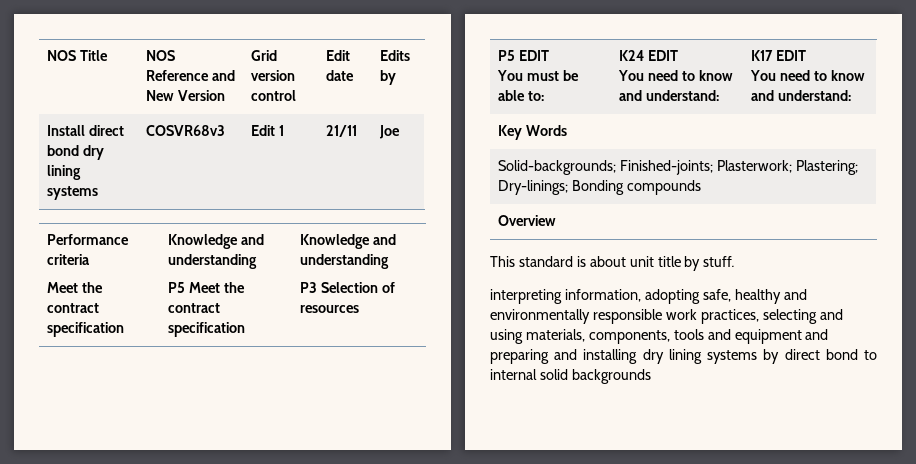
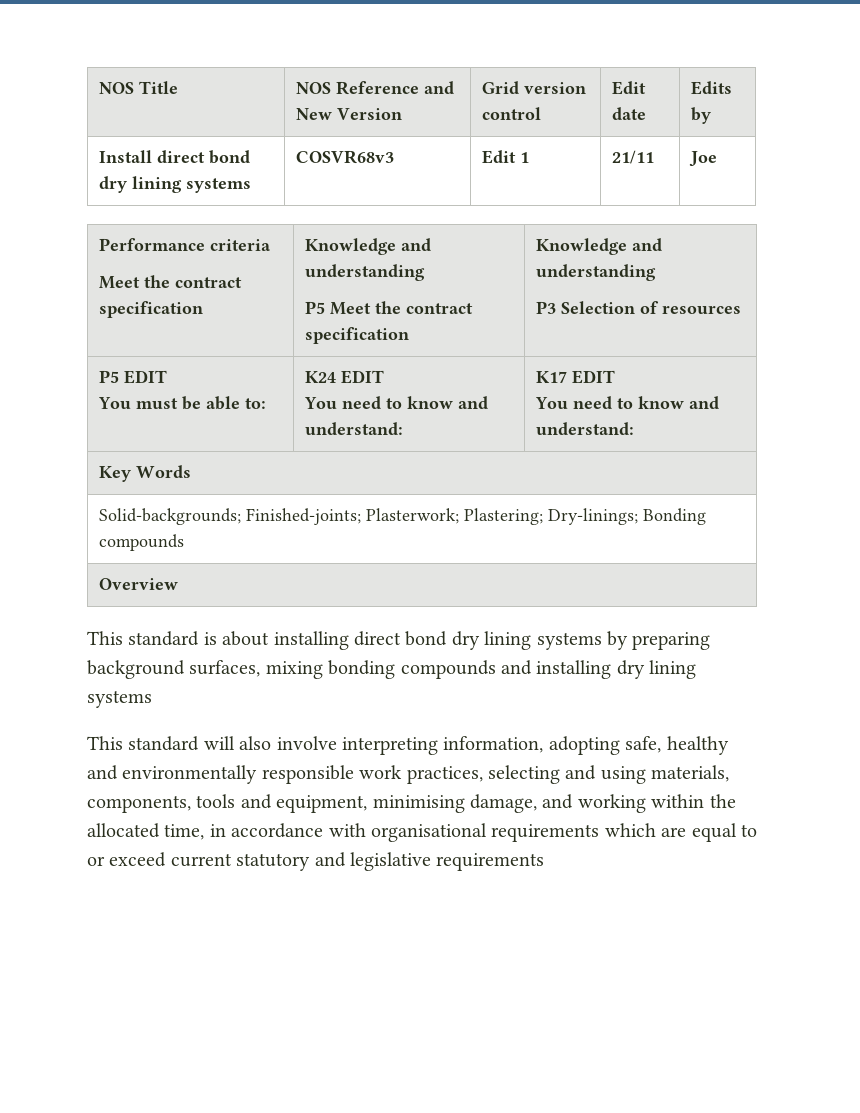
- This standard is about unit title by stuff.
- interpreting information, adopting safe, healthy and environmentally responsible work practices, selecting and using materials, components, tools and equipment and preparing and installing dry lining systems by direct bond to internal solid backgrounds
+ This standard is about installing direct bond dry lining systems by preparing background surfaces, mixing bonding compounds and installing dry lining systems
+ This standard will also involve interpreting information, adopting safe, healthy and environmentally responsible work practices, selecting and using materials, components, tools and equipment, minimising damage, and working within the allocated time, in accordance with organisational requirements which are equal to or exceed current statutory and legislative requirements

